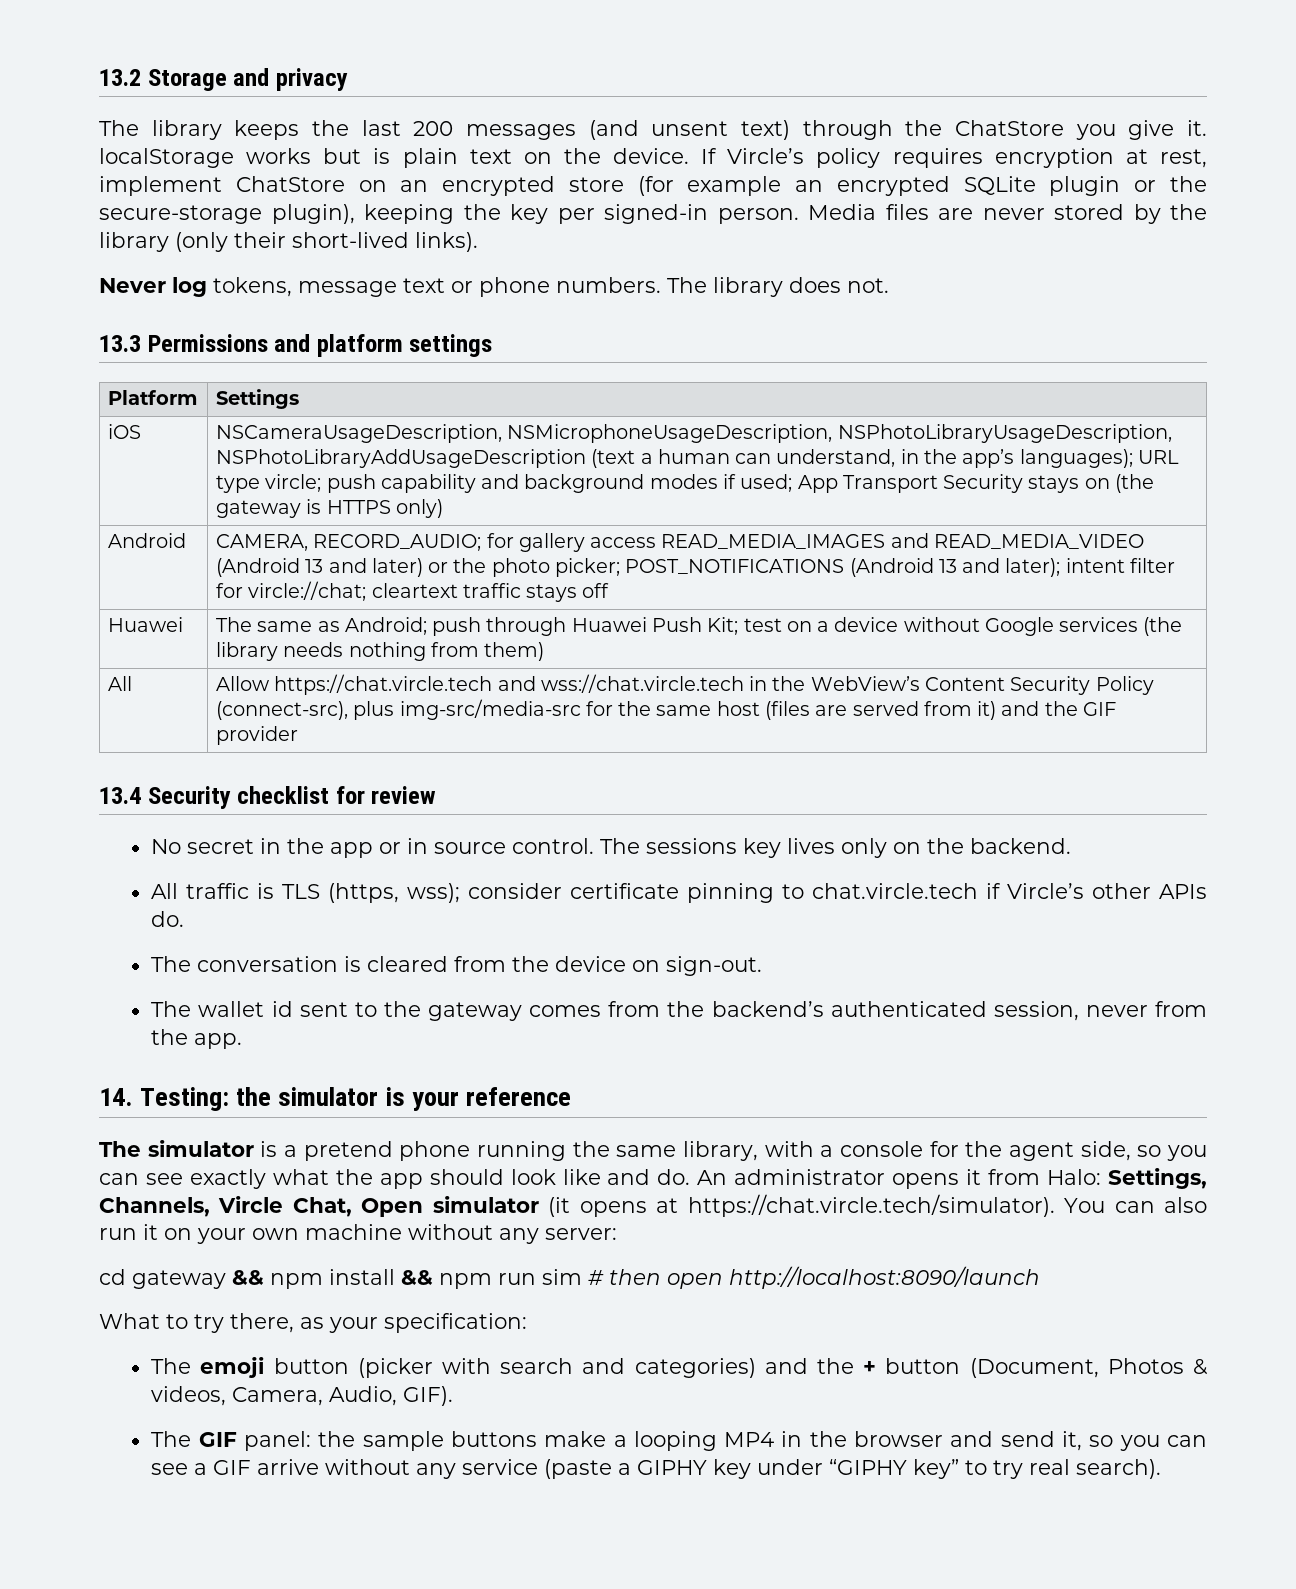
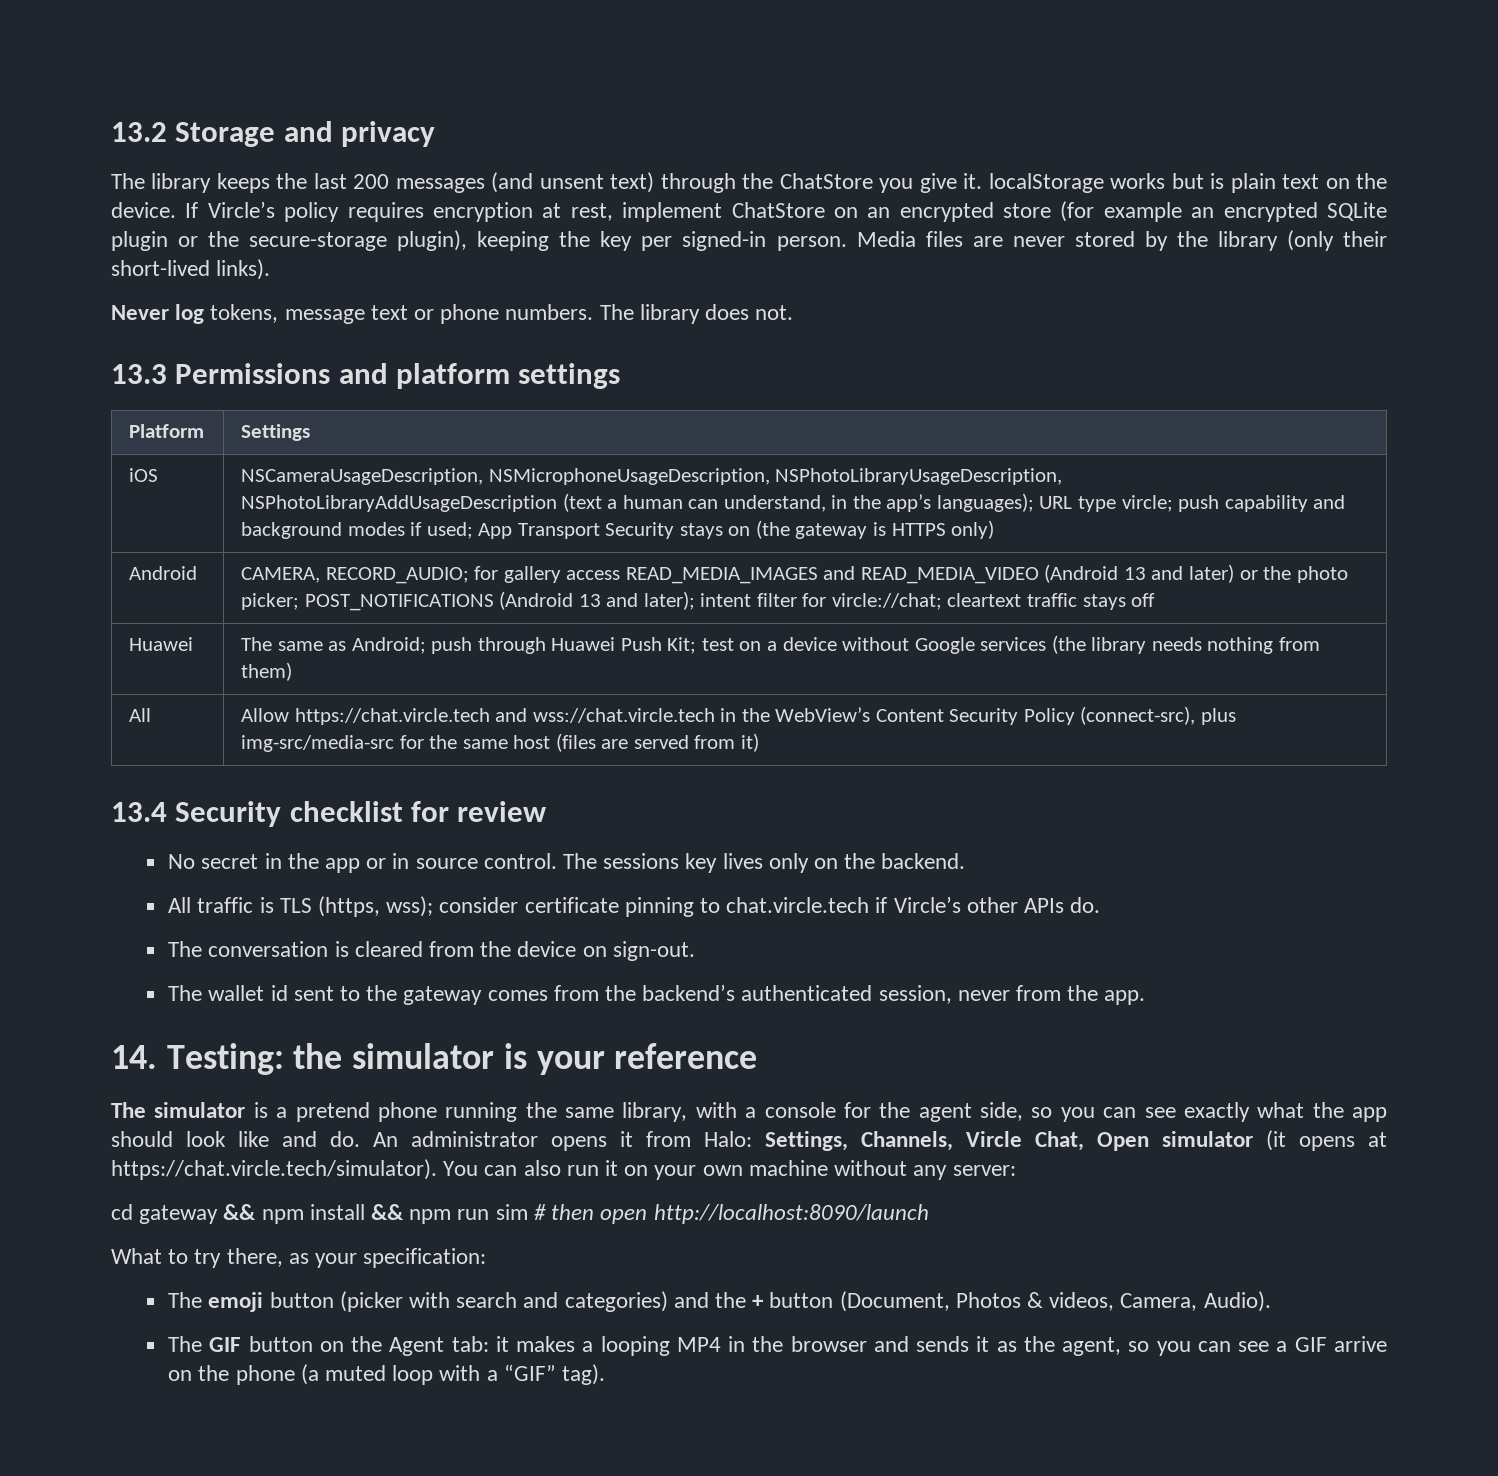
- All | Allow https://chat.vircle.tech and wss://chat.vircle.tech in the WebView’s Content Security Policy (connect-src), plus img-src/media-src for the same host (files are served from it) and the GIF provider
+ All | Allow https://chat.vircle.tech and wss://chat.vircle.tech in the WebView’s Content Security Policy (connect-src), plus img-src/media-src for the same host (files are served from it)
- The emoji button (picker with search and categories) and the + button (Document, Photos & videos, Camera, Audio, GIF).
+ The emoji button (picker with search and categories) and the + button (Document, Photos & videos, Camera, Audio).
- The GIF panel: the sample buttons make a looping MP4 in the browser and send it, so you can see a GIF arrive without any service (paste a GIPHY key under “GIPHY key” to try real search).
+ The GIF button on the Agent tab: it makes a looping MP4 in the browser and sends it as the agent, so you can see a GIF arrive on the phone (a muted loop with a “GIF” tag).

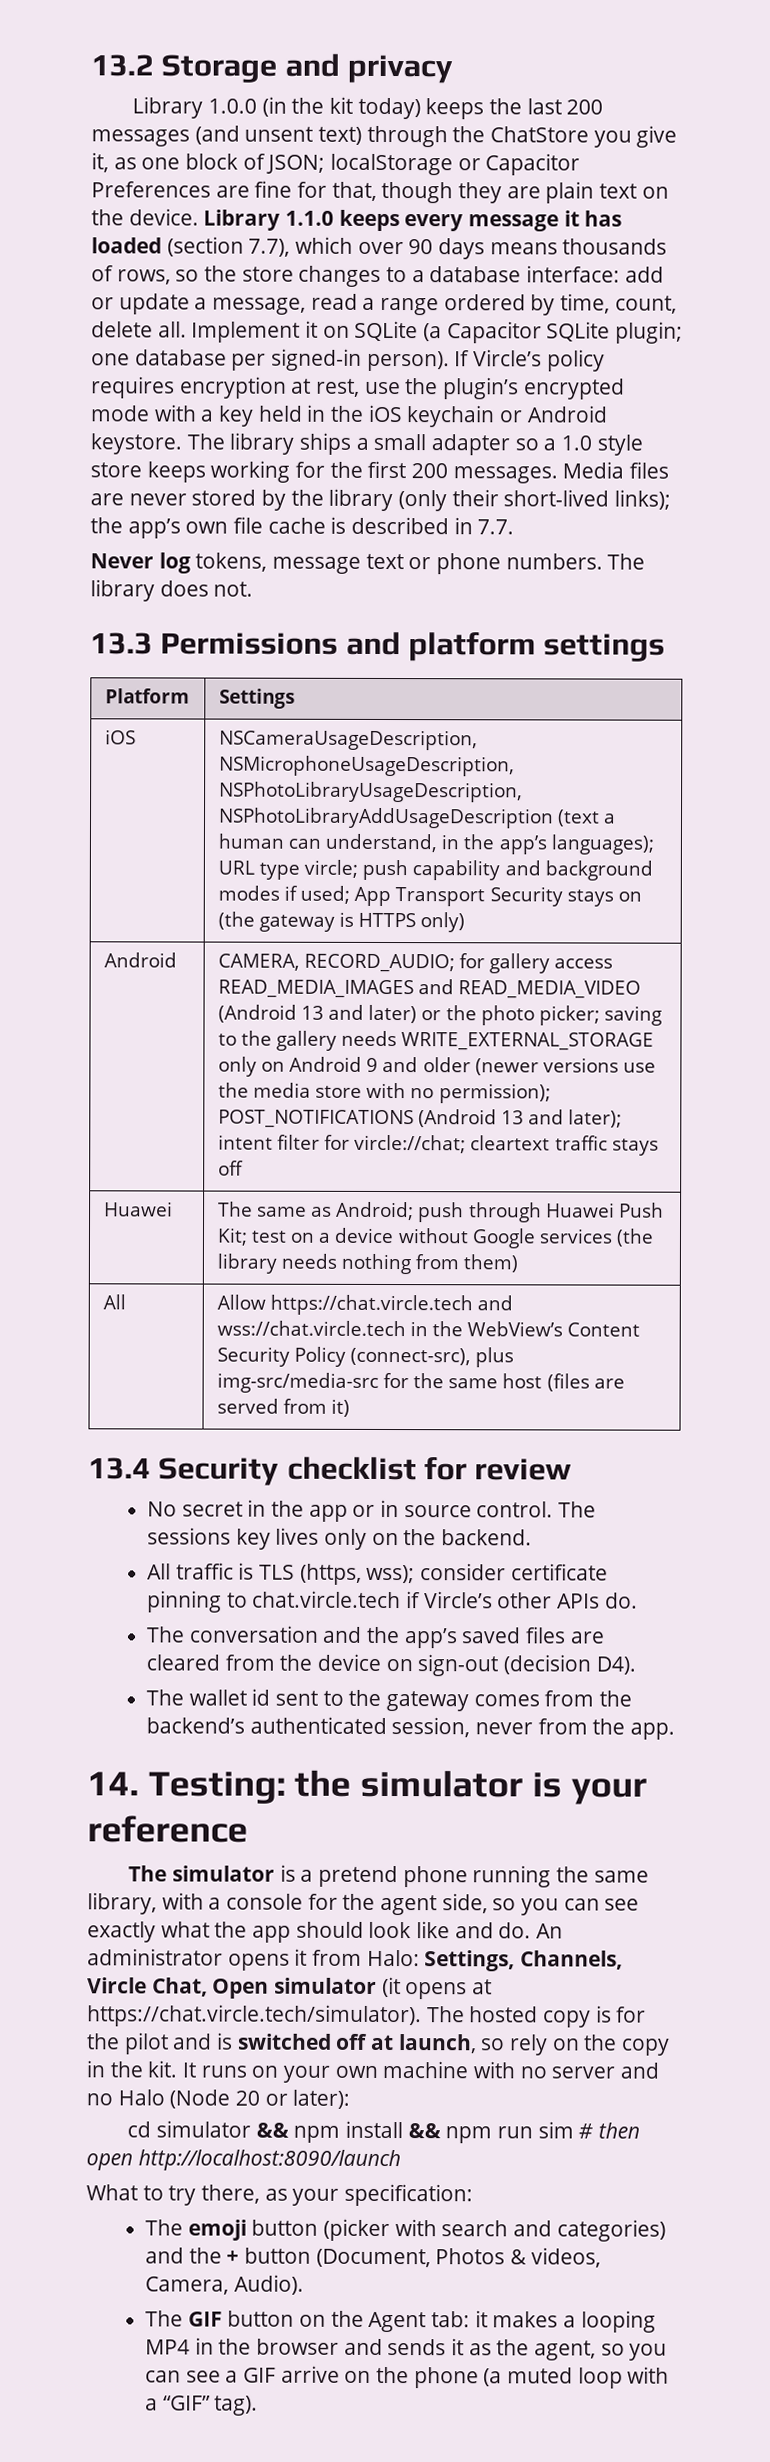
- The library keeps the last 200 messages (and unsent text) through the ChatStore you give it. localStorage works but is plain text on the device.
+ Library 1.0.0 (in the kit today) keeps the last 200 messages (and unsent text) through the ChatStore you give it, as one block of JSON; localStorage or Capacitor Preferences are fine for that, though they are plain text on the device.
+ Library 1.1.0 keeps every message it has loaded (section 7.7), which over 90 days means thousands of rows, so the store changes to a database interface: add or update a message, read a range ordered by time, count, delete all. Implement it on SQLite (a Capacitor SQLite plugin; one database per signed-in person).
- If Vircle’s policy requires encryption at rest, implement ChatStore on an encrypted store (for example an encrypted SQLite plugin or the secure-storage plugin), keeping the key per signed-in person.
+ If Vircle’s policy requires encryption at rest, use the plugin’s encrypted mode with a key held in the iOS keychain or Android keystore. The library ships a small adapter so a 1.0 style store keeps working for the first 200 messages.
- Media files are never stored by the library (only their short-lived links).
+ Media files are never stored by the library (only their short-lived links); the app’s own file cache is described in 7.7.
- CAMERA, RECORD_AUDIO; for gallery access READ_MEDIA_IMAGES and READ_MEDIA_VIDEO (Android 13 and later) or the photo picker; POST_NOTIFICATIONS (Android 13 and later); intent filter for vircle://chat; cleartext traffic stays off
+ CAMERA, RECORD_AUDIO; for gallery access READ_MEDIA_IMAGES and READ_MEDIA_VIDEO (Android 13 and later) or the photo picker; saving to the gallery needs WRITE_EXTERNAL_STORAGE only on Android 9 and older (newer versions use the media store with no permission); POST_NOTIFICATIONS (Android 13 and later); intent filter for vircle://chat; cleartext traffic stays off
- The conversation is cleared from the device on sign-out.
+ The conversation and the app’s saved files are cleared from the device on sign-out (decision D4).
- An administrator opens it from Halo: Settings, Channels, Vircle Chat, Open simulator (it opens at https://chat.vircle.tech/simulator). You can also run it on your own machine without any server:
+ An administrator opens it from Halo: Settings, Channels, Vircle Chat, Open simulator (it opens at https://chat.vircle.tech/simulator). The hosted copy is for the pilot and is switched off at launch, so rely on the copy in the kit. It runs on your own machine with no server and no Halo (Node 20 or later):
- cd gateway && npm install && npm run sim # then open http://localhost:8090/launch
+ cd simulator && npm install && npm run sim # then open http://localhost:8090/launch

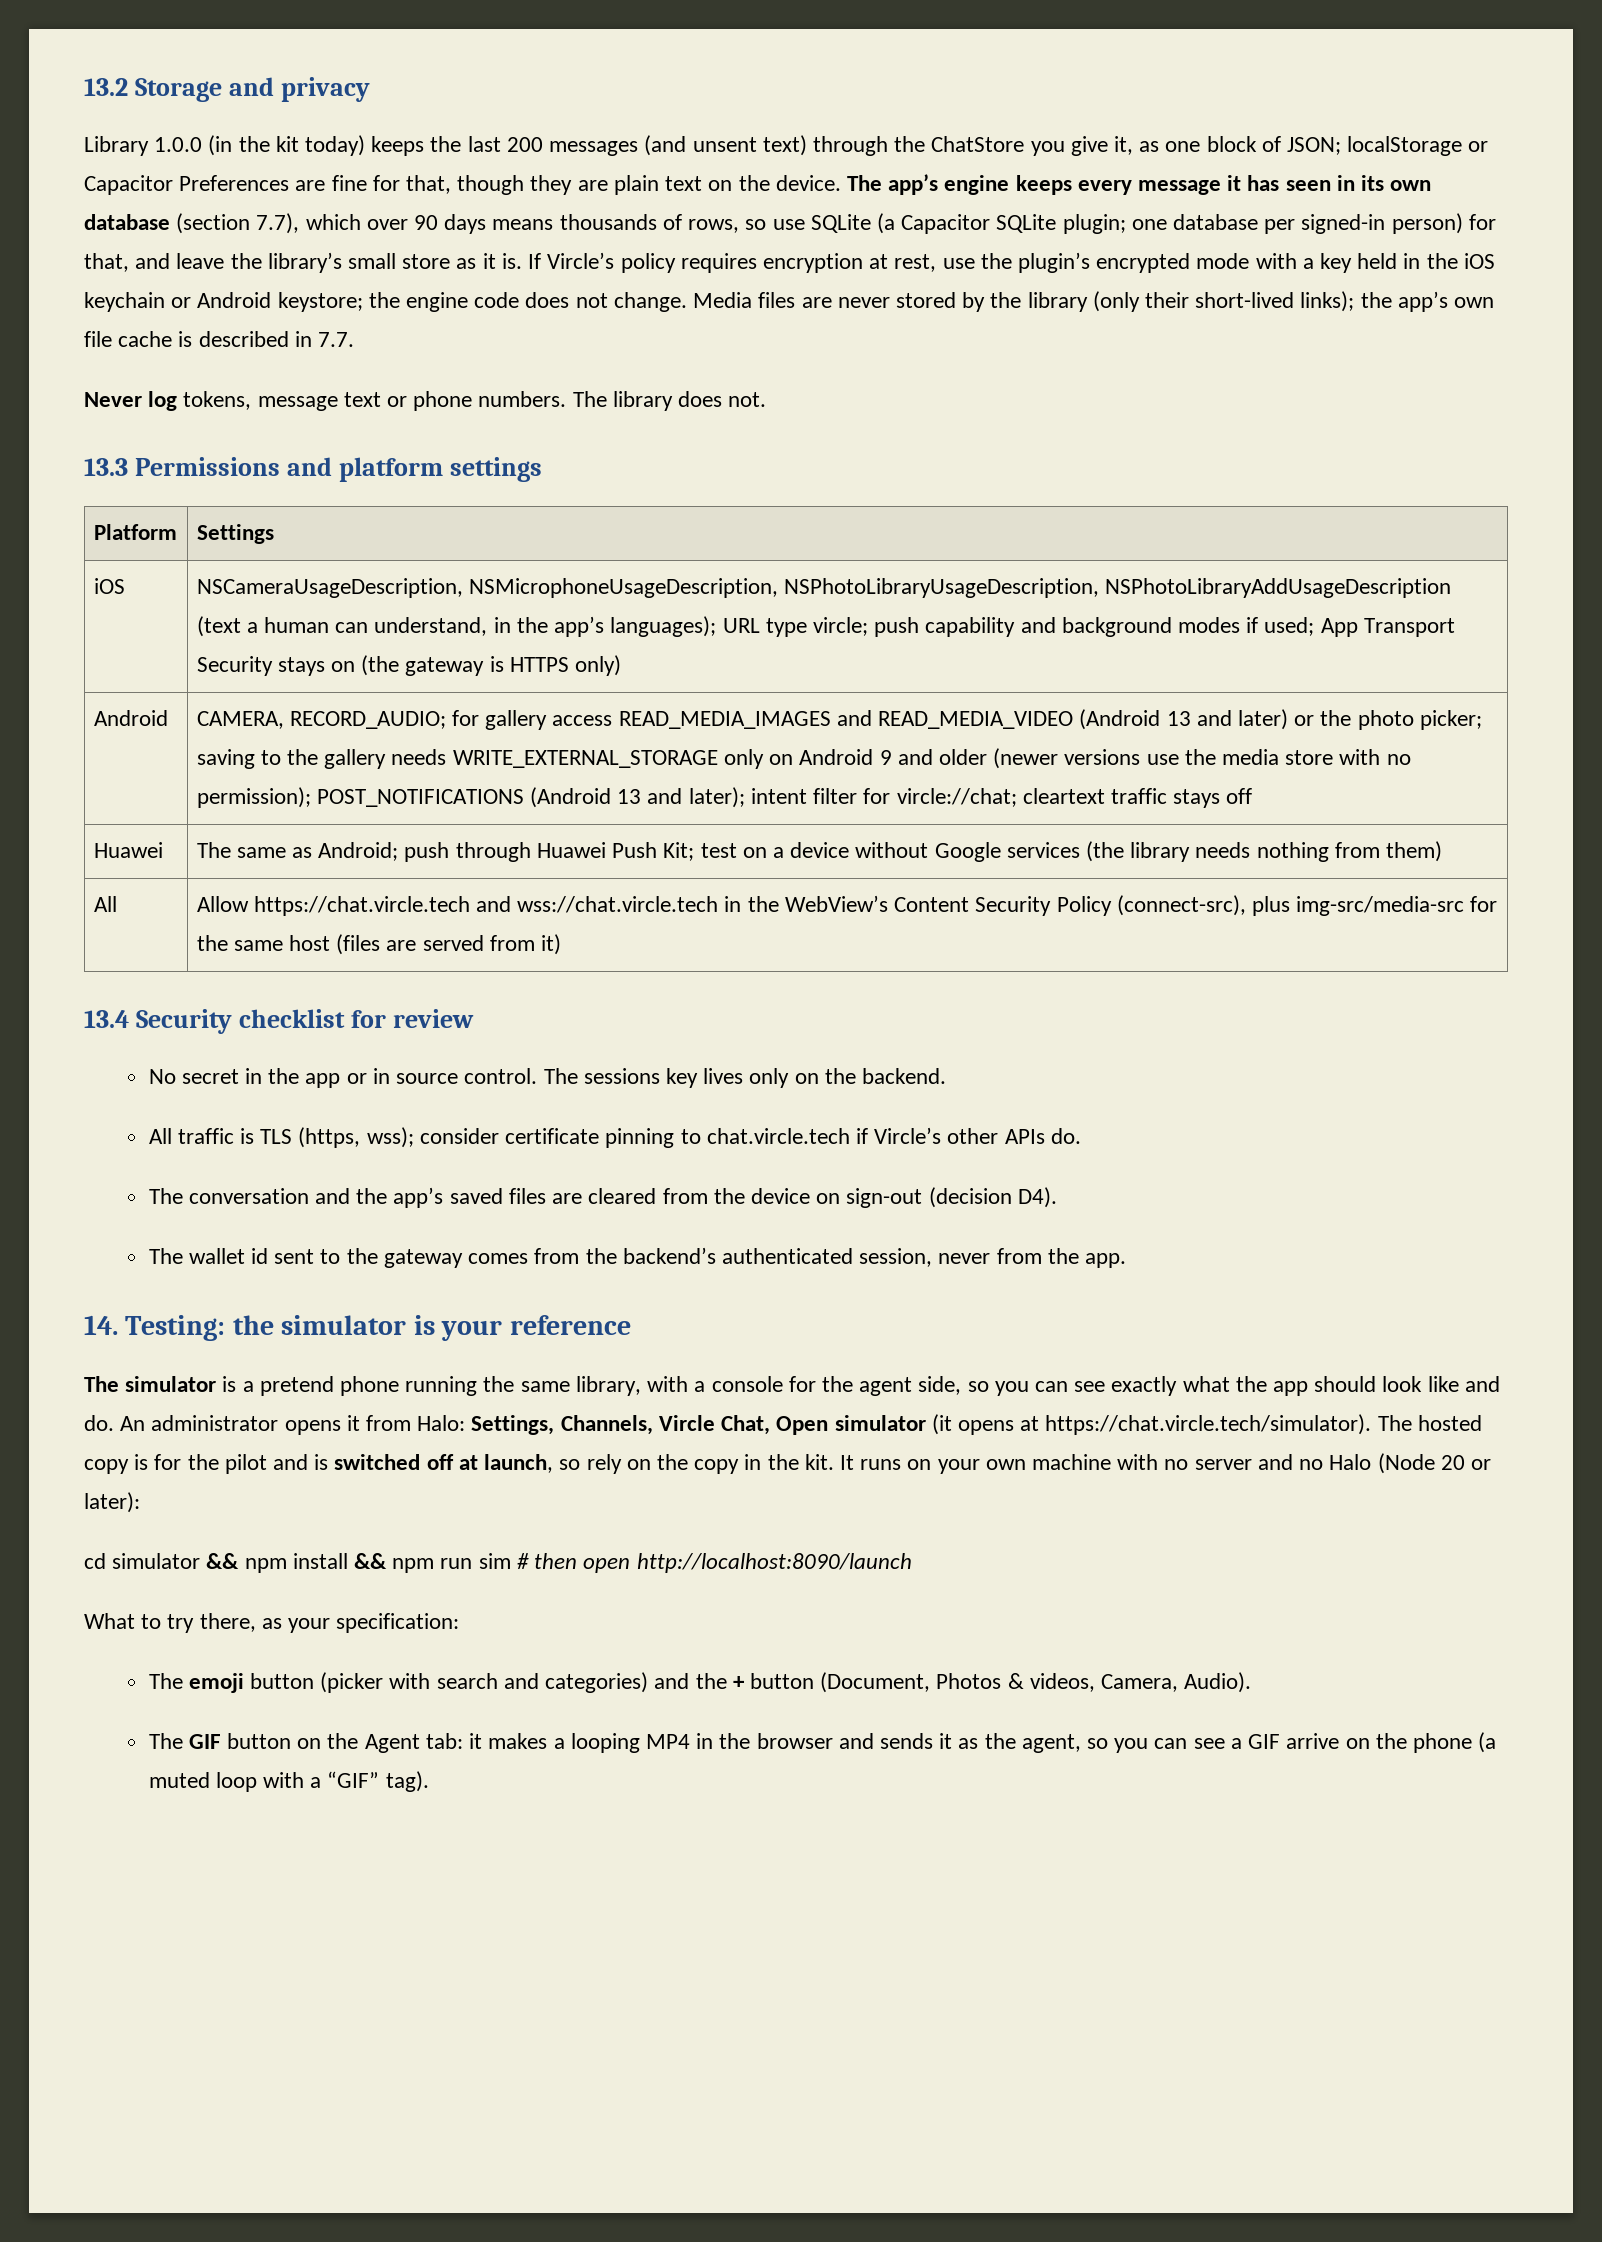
- Library 1.1.0 keeps every message it has loaded (section 7.7), which over 90 days means thousands of rows, so the store changes to a database interface: add or update a message, read a range ordered by time, count, delete all. Implement it on SQLite (a Capacitor SQLite plugin; one database per signed-in person).
+ The app’s engine keeps every message it has seen in its own database (section 7.7), which over 90 days means thousands of rows, so use SQLite (a Capacitor SQLite plugin; one database per signed-in person) for that, and leave the library’s small store as it is.
- If Vircle’s policy requires encryption at rest, use the plugin’s encrypted mode with a key held in the iOS keychain or Android keystore. The library ships a small adapter so a 1.0 style store keeps working for the first 200 messages.
+ If Vircle’s policy requires encryption at rest, use the plugin’s encrypted mode with a key held in the iOS keychain or Android keystore; the engine code does not change.

